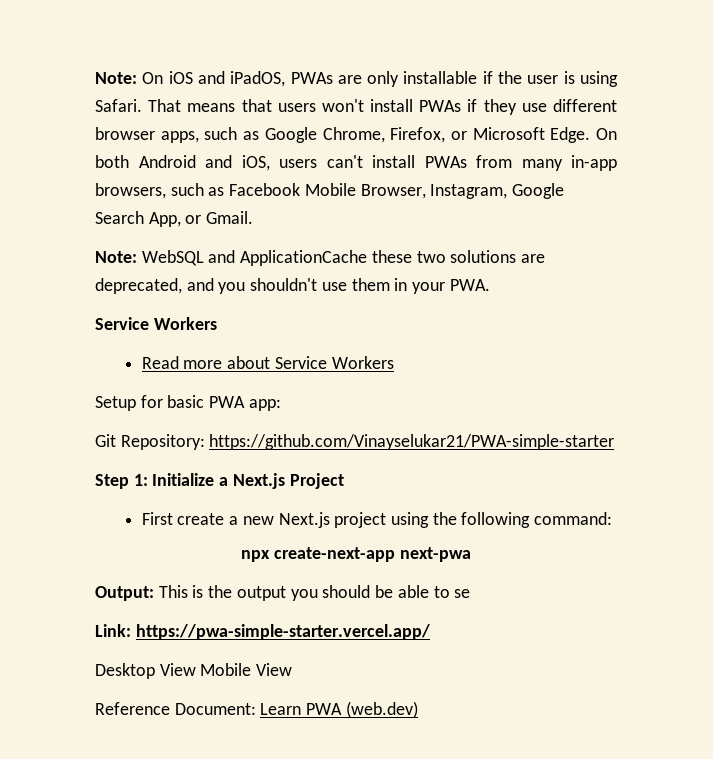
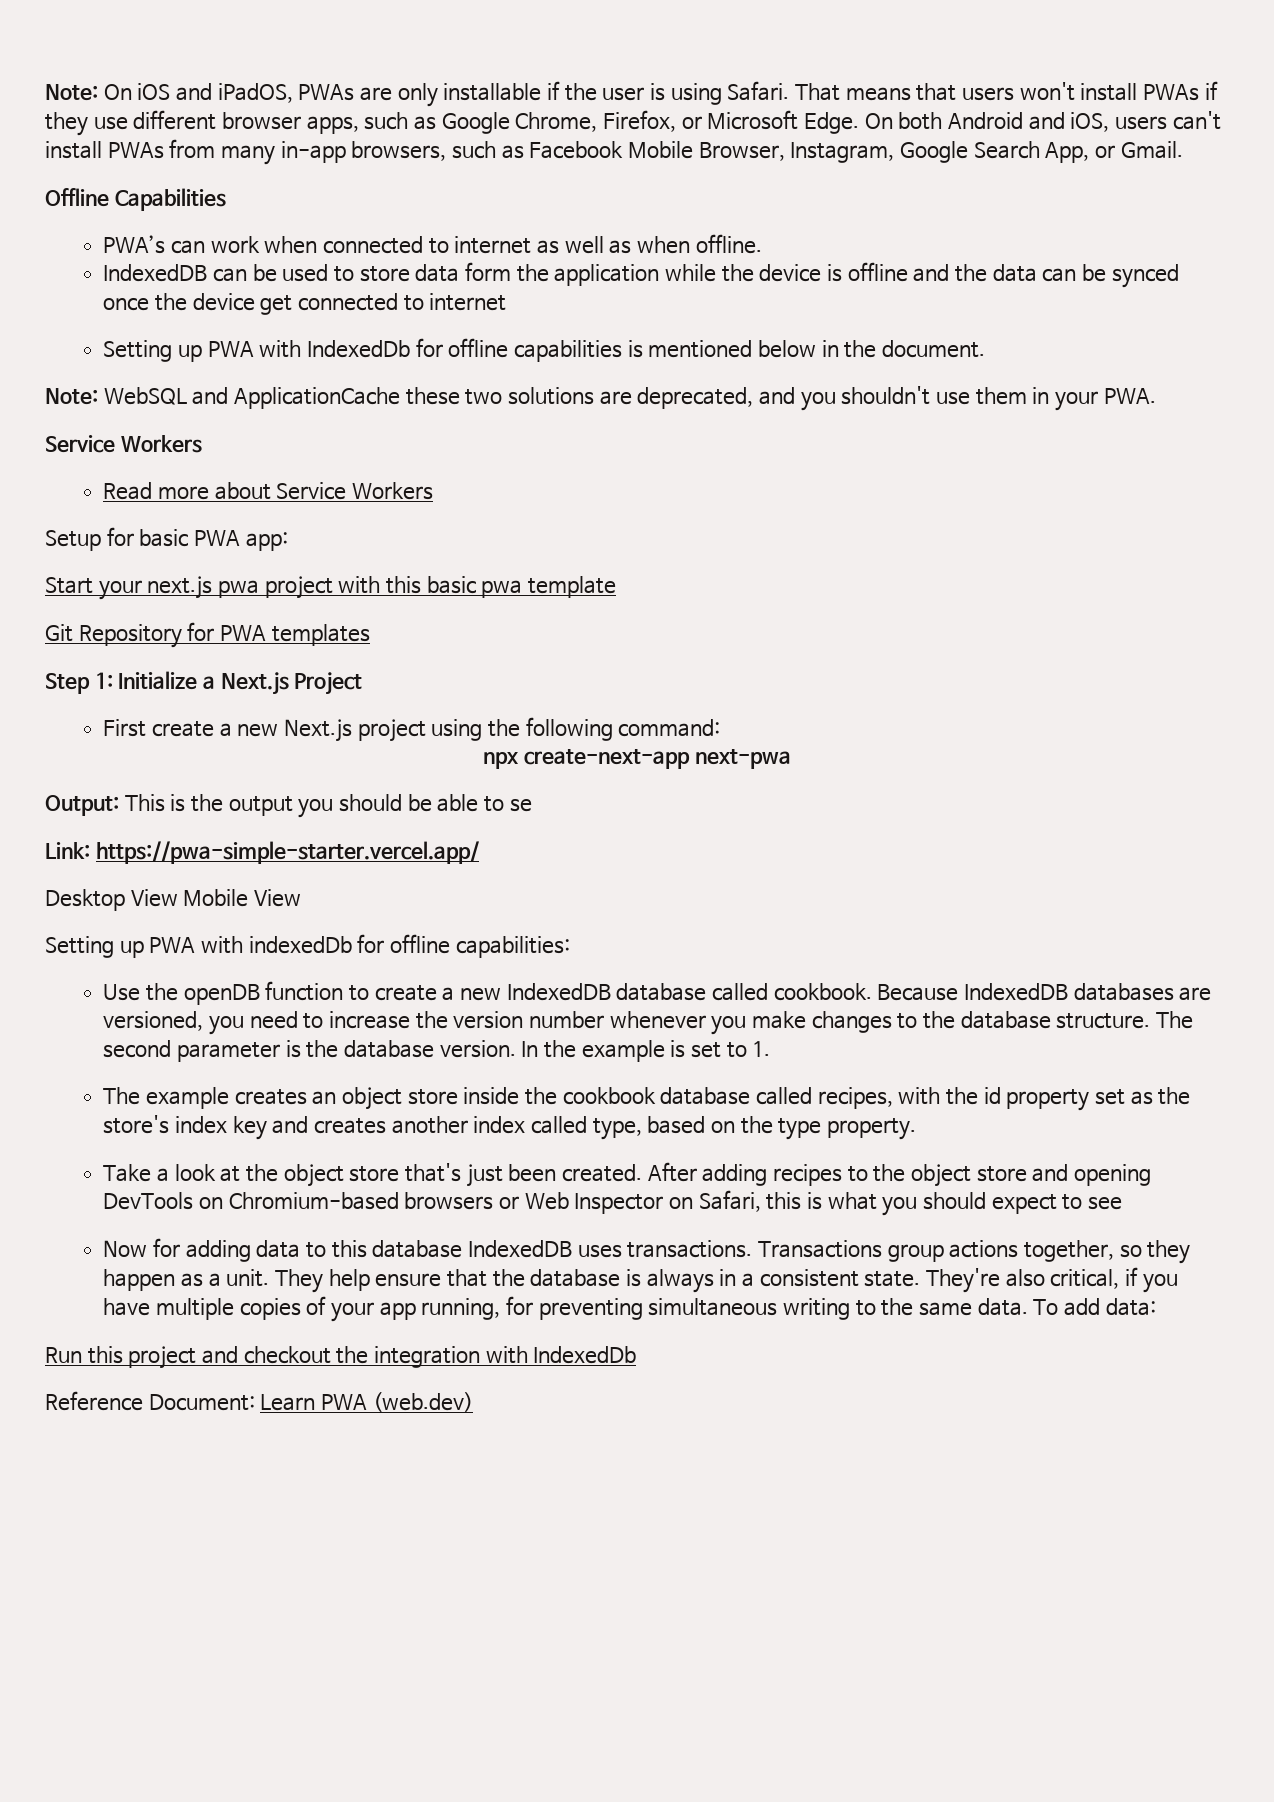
+ Offline Capabilities
+ PWA’s can work when connected to internet as well as when offline.
+ IndexedDB can be used to store data form the application while the device is offline and the data can be synced once the device get connected to internet
+ Setting up PWA with IndexedDb for offline capabilities is mentioned below in the document.
- Git Repository: https://github.com/Vinayselukar21/PWA-simple-starter
+ Start your next.js pwa project with this basic pwa template
+ Git Repository for PWA templates
+ Setting up PWA with indexedDb for offline capabilities:
+ Use the openDB function to create a new IndexedDB database called cookbook. Because IndexedDB databases are versioned, you need to increase the version number whenever you make changes to the database structure. The second parameter is the database version. In the example is set to 1.
+ The example creates an object store inside the cookbook database called recipes, with the id property set as the store's index key and creates another index called type, based on the type property.
+ Take a look at the object store that's just been created. After adding recipes to the object store and opening DevTools on Chromium-based browsers or Web Inspector on Safari, this is what you should expect to see
+ Now for adding data to this database IndexedDB uses transactions. Transactions group actions together, so they happen as a unit. They help ensure that the database is always in a consistent state. They're also critical, if you have multiple copies of your app running, for preventing simultaneous writing to the same data. To add data:
+ Run this project and checkout the integration with IndexedDb

